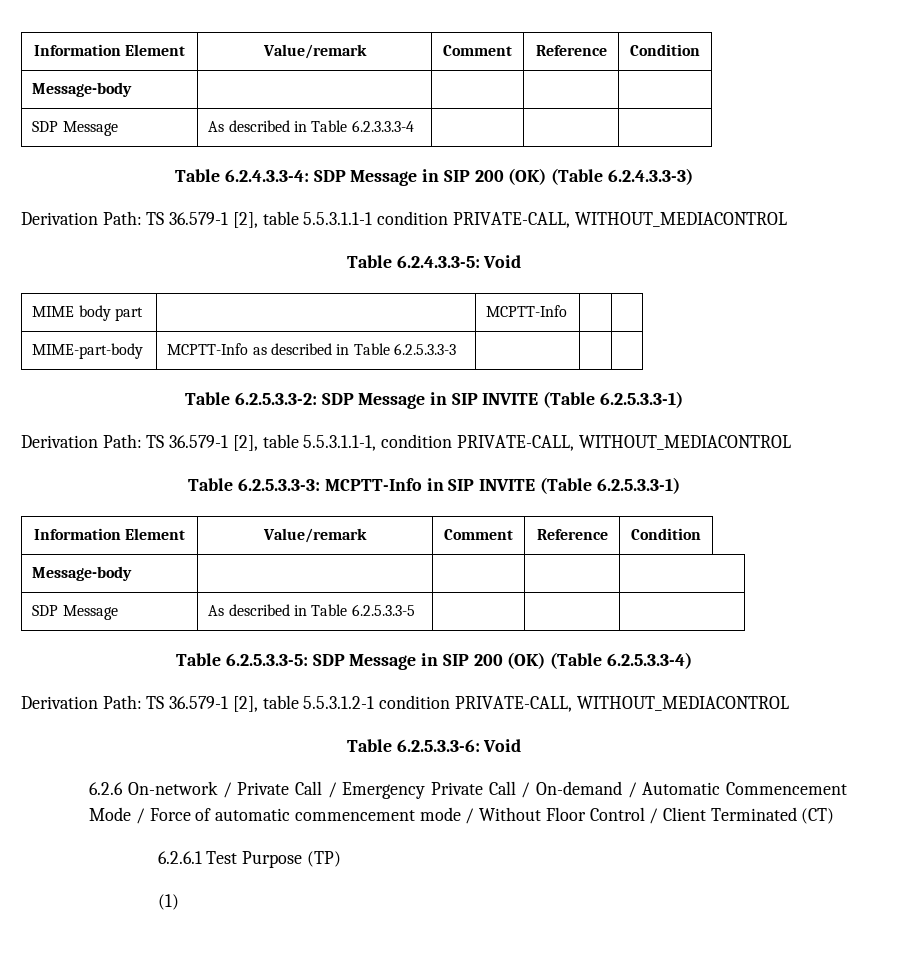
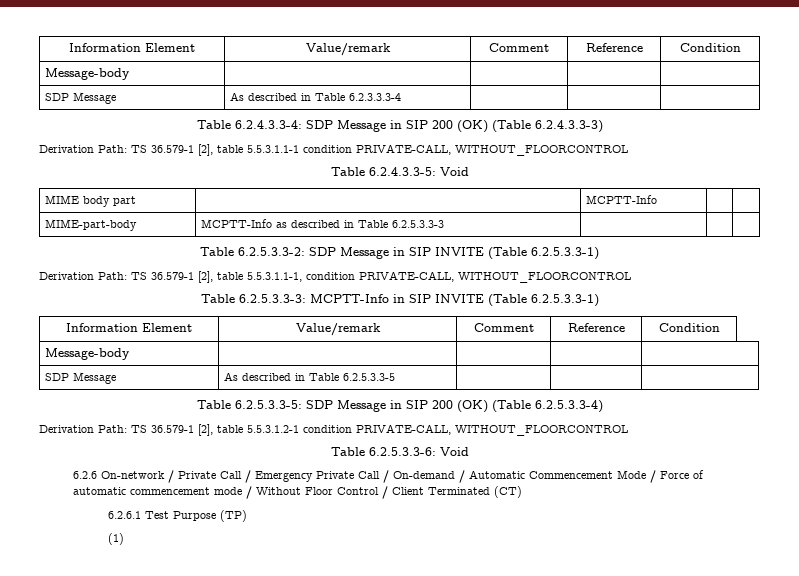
- Derivation Path: TS 36.579-1 [2], table 5.5.3.1.1-1 condition PRIVATE-CALL, WITHOUT_MEDIACONTROL
+ Derivation Path: TS 36.579-1 [2], table 5.5.3.1.1-1 condition PRIVATE-CALL, WITHOUT_FLOORCONTROL
- Derivation Path: TS 36.579-1 [2], table 5.5.3.1.1-1, condition PRIVATE-CALL, WITHOUT_MEDIACONTROL
+ Derivation Path: TS 36.579-1 [2], table 5.5.3.1.1-1, condition PRIVATE-CALL, WITHOUT_FLOORCONTROL
- Derivation Path: TS 36.579-1 [2], table 5.5.3.1.2-1 condition PRIVATE-CALL, WITHOUT_MEDIACONTROL
+ Derivation Path: TS 36.579-1 [2], table 5.5.3.1.2-1 condition PRIVATE-CALL, WITHOUT_FLOORCONTROL

